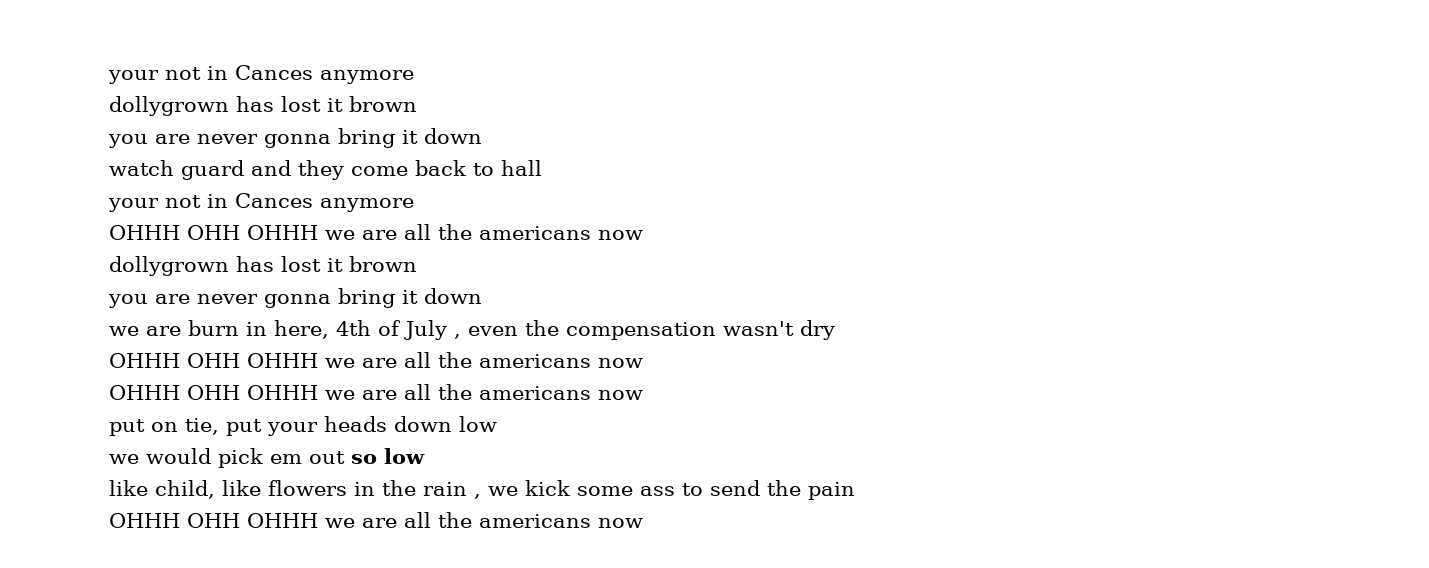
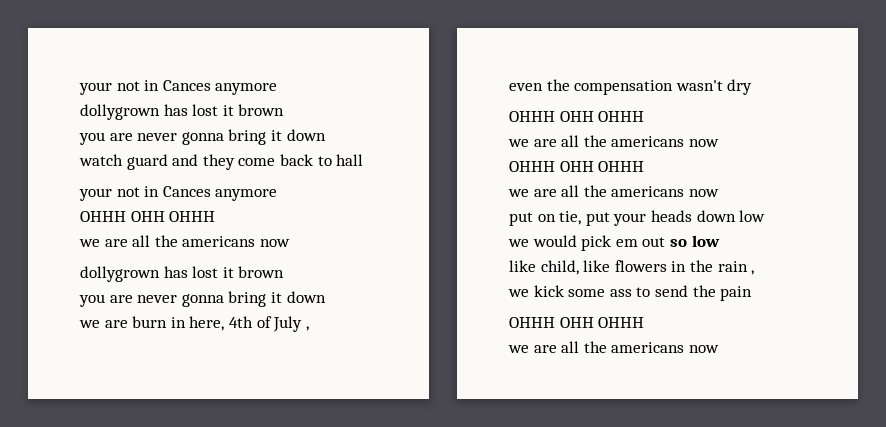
  watch guard and they come back to hall
  your not in Cances anymore
- OHHH OHH OHHH we are all the americans now
+ OHHH OHH OHHH
+ we are all the americans now
- we are burn in here, 4th of July , even the compensation wasn't dry
- OHHH OHH OHHH we are all the americans now
- OHHH OHH OHHH we are all the americans now
+ we are burn in here, 4th of July ,
+ even the compensation wasn't dry
+ OHHH OHH OHHH
+ we are all the americans now
+ OHHH OHH OHHH
+ we are all the americans now
- like child, like flowers in the rain , we kick some ass to send the pain
- OHHH OHH OHHH we are all the americans now
+ like child, like flowers in the rain ,
+ we kick some ass to send the pain
+ OHHH OHH OHHH
+ we are all the americans now

